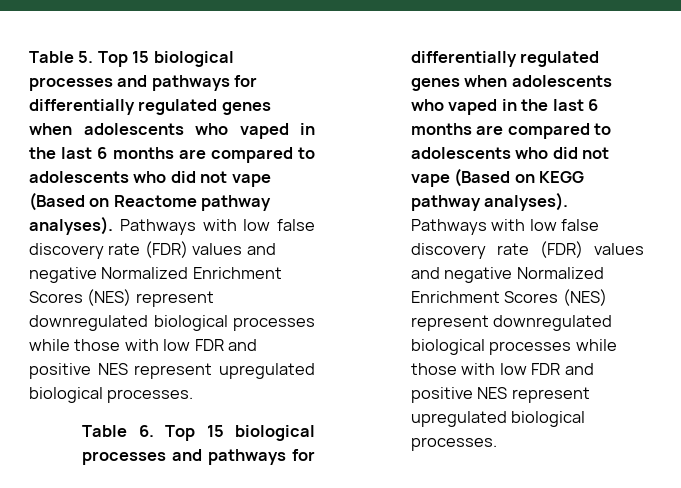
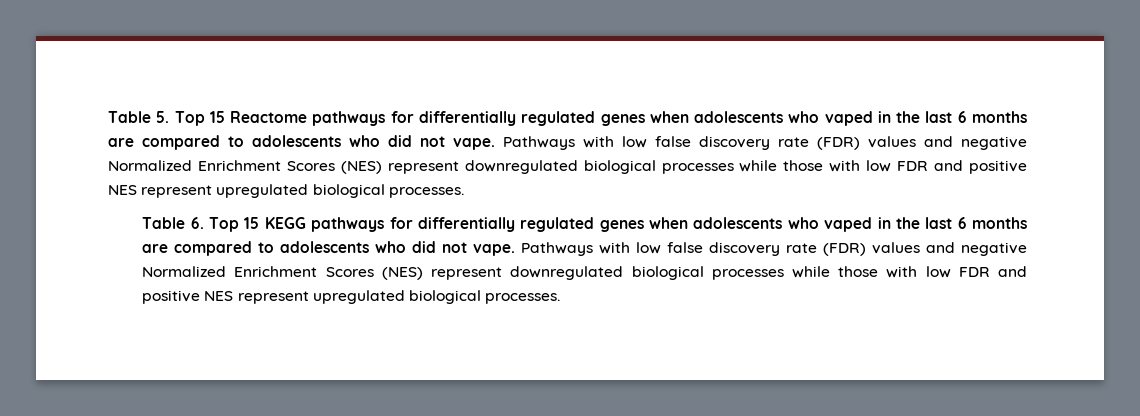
- Table 5. Top 15 biological processes and pathways for differentially regulated genes when adolescents who vaped in the last 6 months are compared to adolescents who did not vape (Based on Reactome pathway analyses).
+ Table 5. Top 15 Reactome pathways for differentially regulated genes when adolescents who vaped in the last 6 months are compared to adolescents who did not vape.
- Table 6. Top 15 biological processes and pathways for differentially regulated genes when adolescents who vaped in the last 6 months are compared to adolescents who did not vape (Based on KEGG pathway analyses).
+ Table 6. Top 15 KEGG pathways for differentially regulated genes when adolescents who vaped in the last 6 months are compared to adolescents who did not vape.

